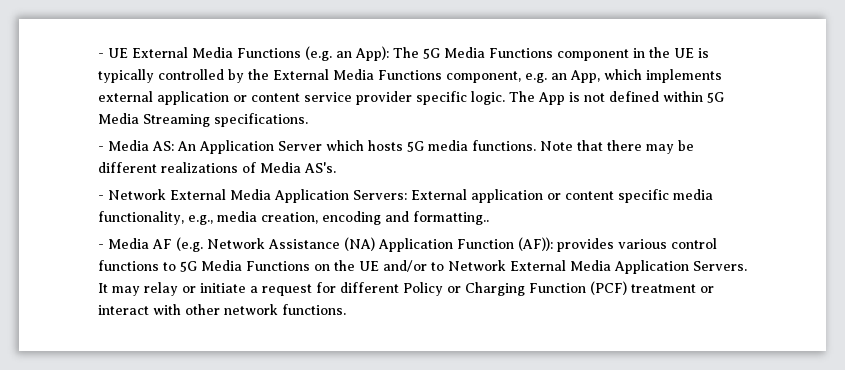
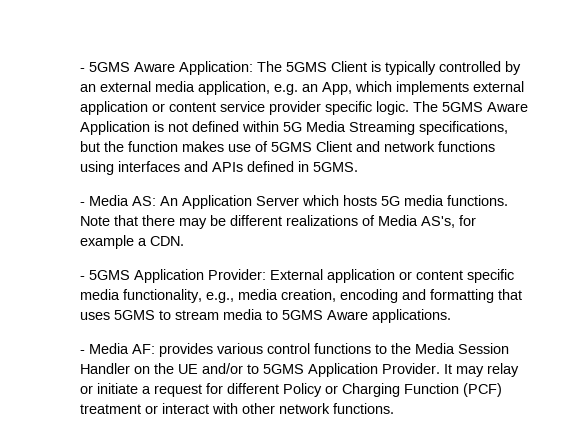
- - UE External Media Functions (e.g. an App): The 5G Media Functions component in the UE is typically controlled by the External Media Functions component, e.g. an App, which implements external application or content service provider specific logic.
+ - 5GMS Aware Application: The 5GMS Client is typically controlled by an external media application, e.g. an App, which implements external application or content service provider specific logic.
- The App is not defined within 5G Media Streaming specifications.
+ The 5GMS Aware Application is not defined within 5G Media Streaming specifications, but the function makes use of 5GMS Client and network functions using interfaces and APIs defined in 5GMS.
- Note that there may be different realizations of Media AS's.
- - Network External Media Application Servers: External application or content specific media functionality, e.g., media creation, encoding and formatting..
- - Media AF (e.g. Network Assistance (NA) Application Function (AF)): provides various control functions to 5G Media Functions on the UE and/or to Network External Media Application Servers.
+ Note that there may be different realizations of Media AS's, for example a CDN.
+ - 5GMS Application Provider: External application or content specific media functionality, e.g., media creation, encoding and formatting that uses 5GMS to stream media to 5GMS Aware applications.
+ - Media AF: provides various control functions to the Media Session Handler on the UE and/or to 5GMS Application Provider.

